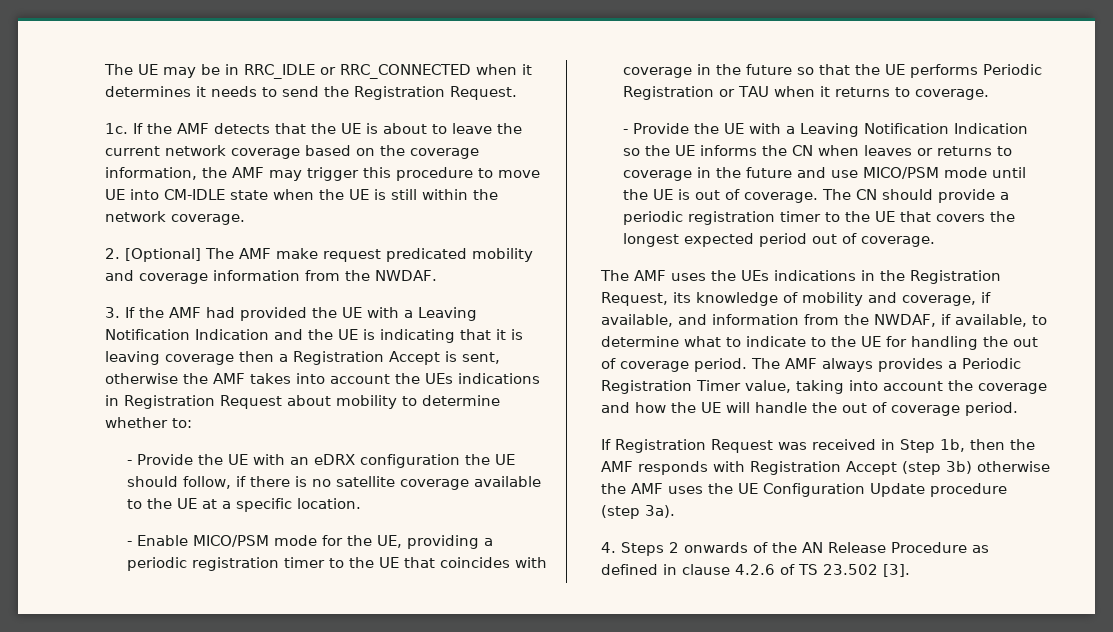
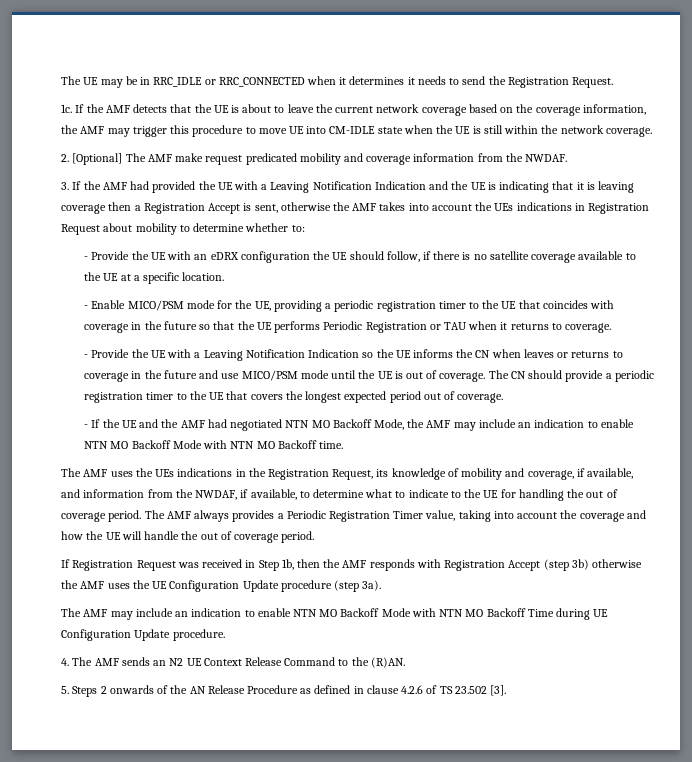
+ - If the UE and the AMF had negotiated NTN MO Backoff Mode, the AMF may include an indication to enable NTN MO Backoff Mode with NTN MO Backoff time.
- 4. Steps 2 onwards of the AN Release Procedure as defined in clause 4.2.6 of TS 23.502 [3].
+ The AMF may include an indication to enable NTN MO Backoff Mode with NTN MO Backoff Time during UE Configuration Update procedure.
+ 4. The AMF sends an N2 UE Context Release Command to the (R)AN.
+ 5. Steps 2 onwards of the AN Release Procedure as defined in clause 4.2.6 of TS 23.502 [3].

